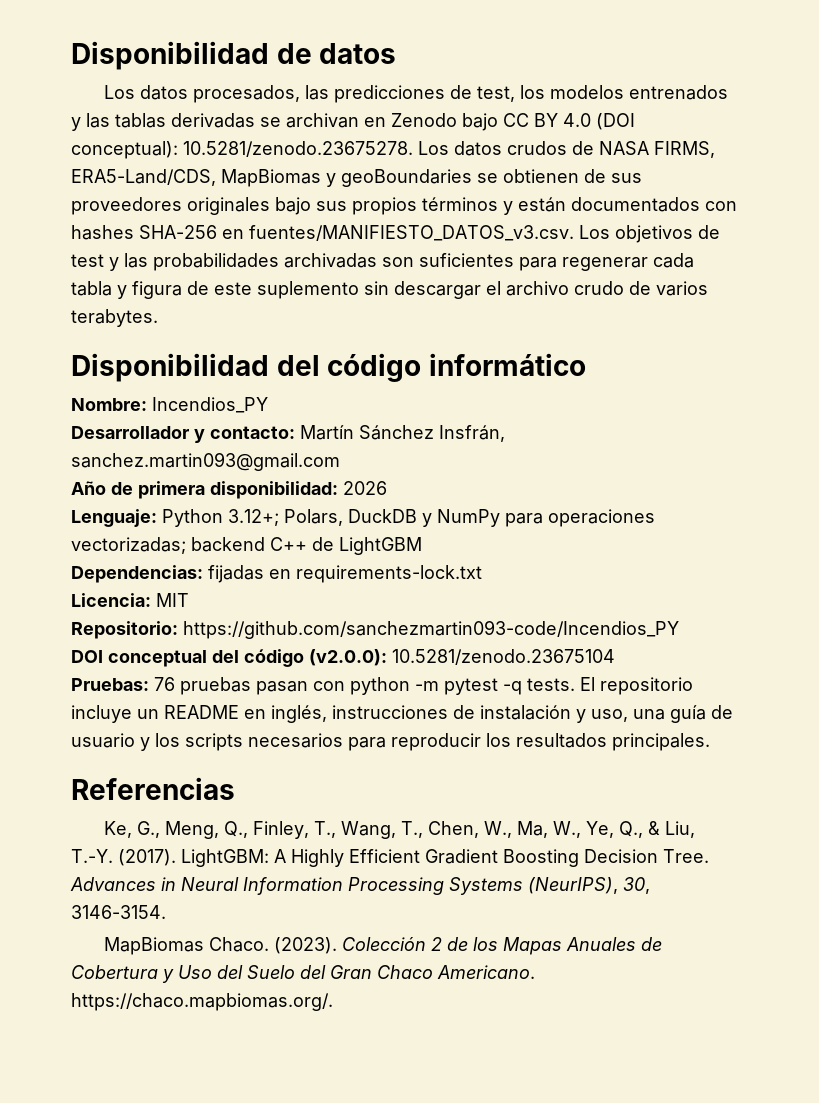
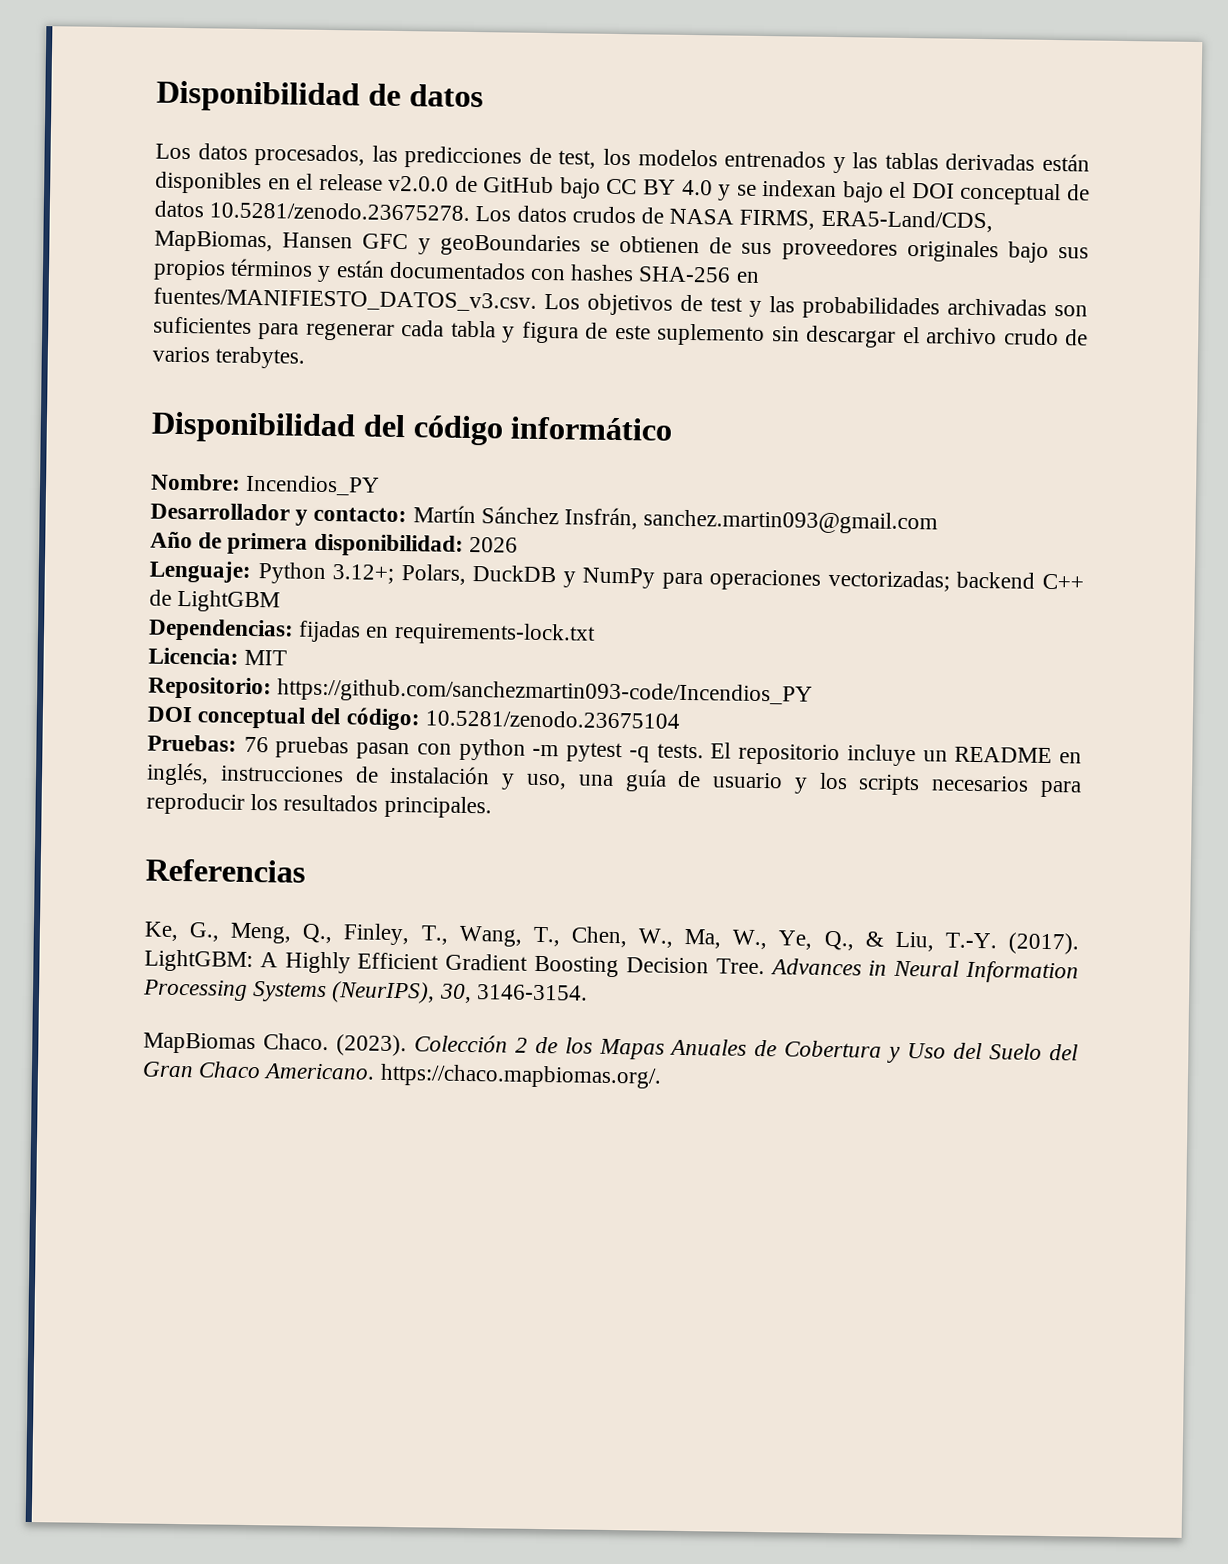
- Los datos procesados, las predicciones de test, los modelos entrenados y las tablas derivadas se archivan en Zenodo bajo CC BY 4.0 (DOI conceptual): 10.5281/zenodo.23675278. Los datos crudos de NASA FIRMS, ERA5-Land/CDS, MapBiomas y geoBoundaries se obtienen de sus proveedores originales bajo sus propios términos y están documentados con hashes SHA-256 en fuentes/MANIFIESTO_DATOS_v3.csv. Los objetivos de test y las probabilidades archivadas son suficientes para regenerar cada tabla y figura de este suplemento sin descargar el archivo crudo de varios terabytes.
+ Los datos procesados, las predicciones de test, los modelos entrenados y las tablas derivadas están disponibles en el release v2.0.0 de GitHub bajo CC BY 4.0 y se indexan bajo el DOI conceptual de datos 10.5281/zenodo.23675278. Los datos crudos de NASA FIRMS, ERA5-Land/CDS, MapBiomas, Hansen GFC y geoBoundaries se obtienen de sus proveedores originales bajo sus propios términos y están documentados con hashes SHA-256 en fuentes/MANIFIESTO_DATOS_v3.csv. Los objetivos de test y las probabilidades archivadas son suficientes para regenerar cada tabla y figura de este suplemento sin descargar el archivo crudo de varios terabytes.
- DOI conceptual del código (v2.0.0): 10.5281/zenodo.23675104
+ DOI conceptual del código: 10.5281/zenodo.23675104

